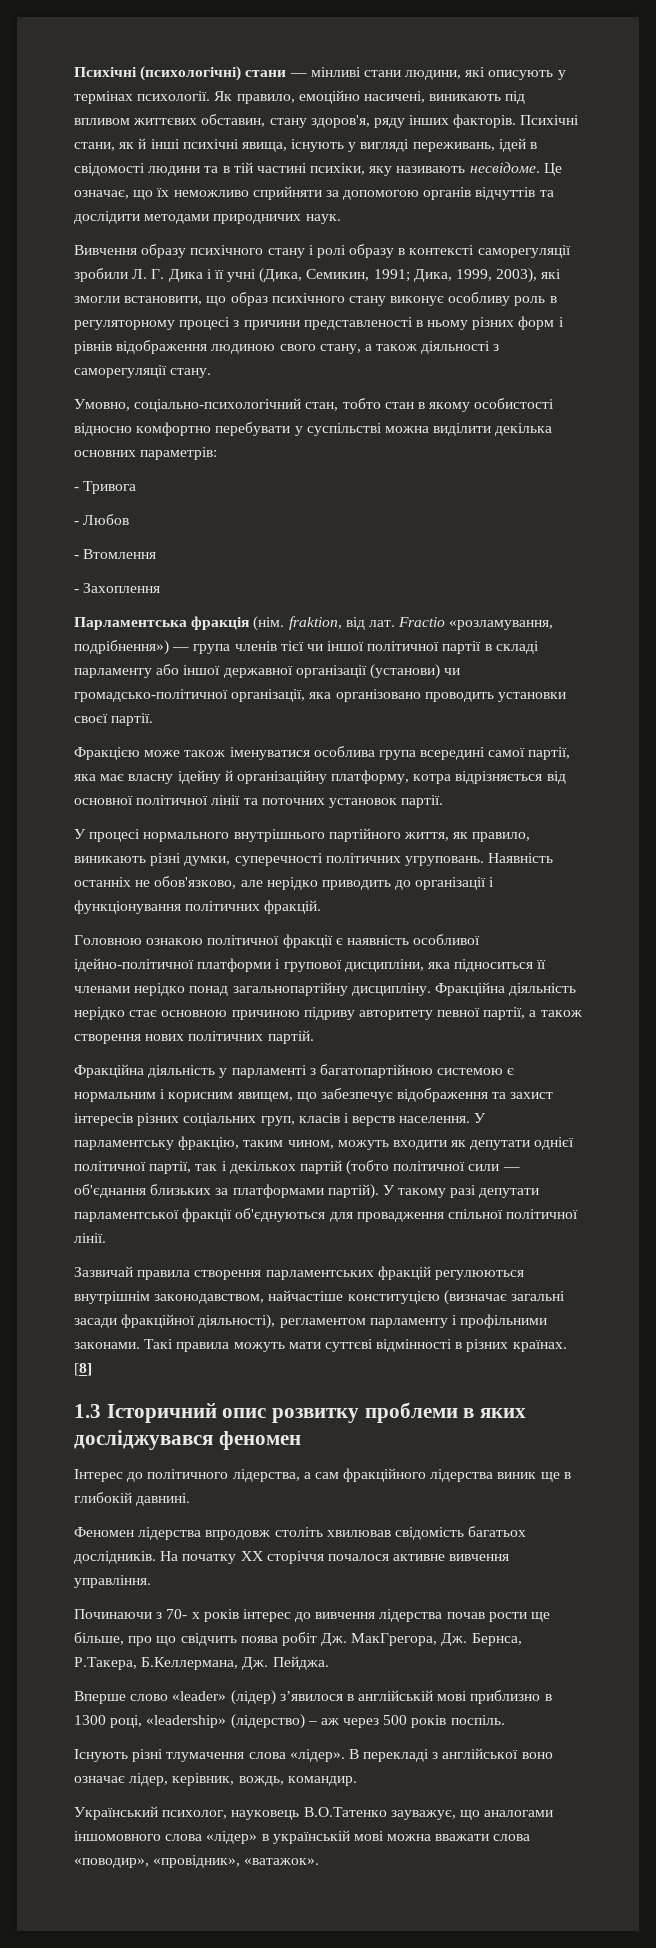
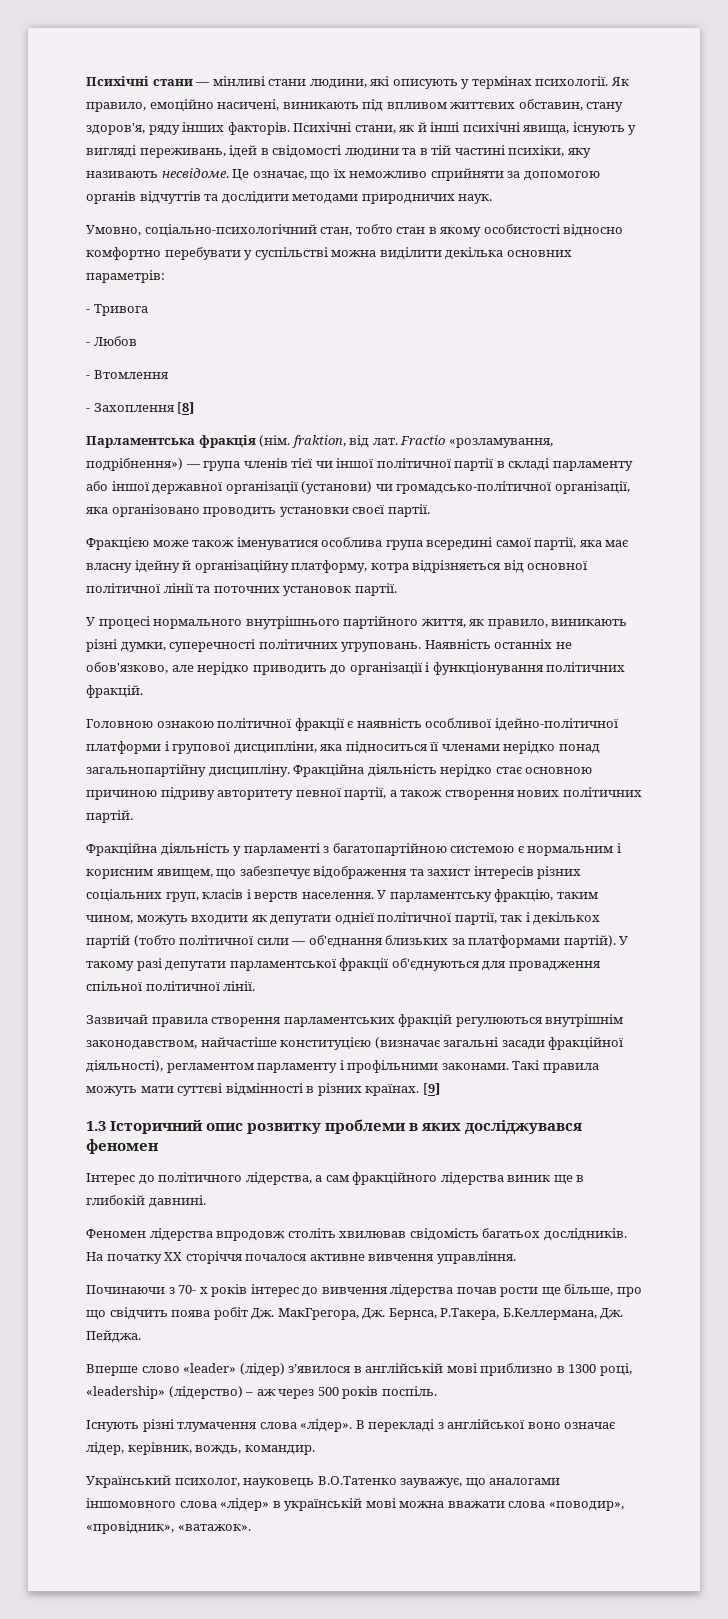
- Психічні (психологічні) стани — мінливі стани людини, які описують у термінах психології.
+ Психічні стани — мінливі стани людини, які описують у термінах психології.
- Вивчення образу психічного стану і ролі образу в контексті саморегуляції зробили Л. Г. Дика і її учні (Дика, Семикин, 1991; Дика, 1999, 2003), які змогли встановити, що образ психічного стану виконує особливу роль в регуляторному процесі з причини представленості в ньому різних форм і рівнів відображення людиною свого стану, а також діяльності з саморегуляції стану.
- - Захоплення
+ - Захоплення [8]
- [8]
+ [9]

